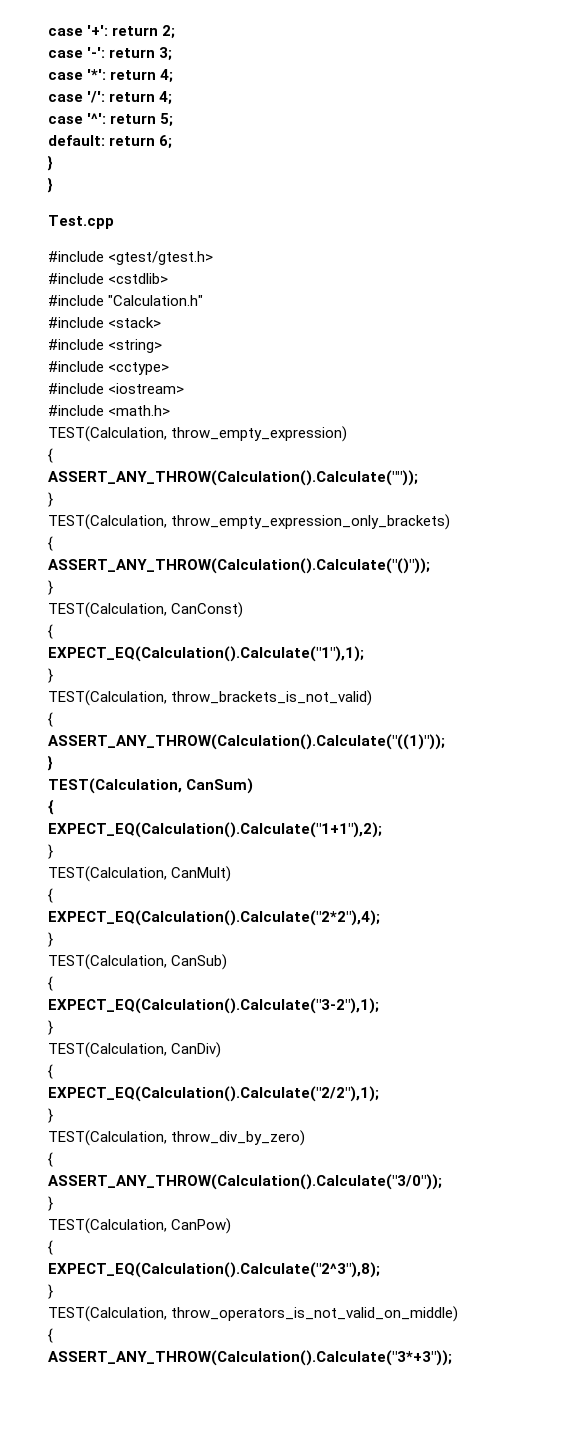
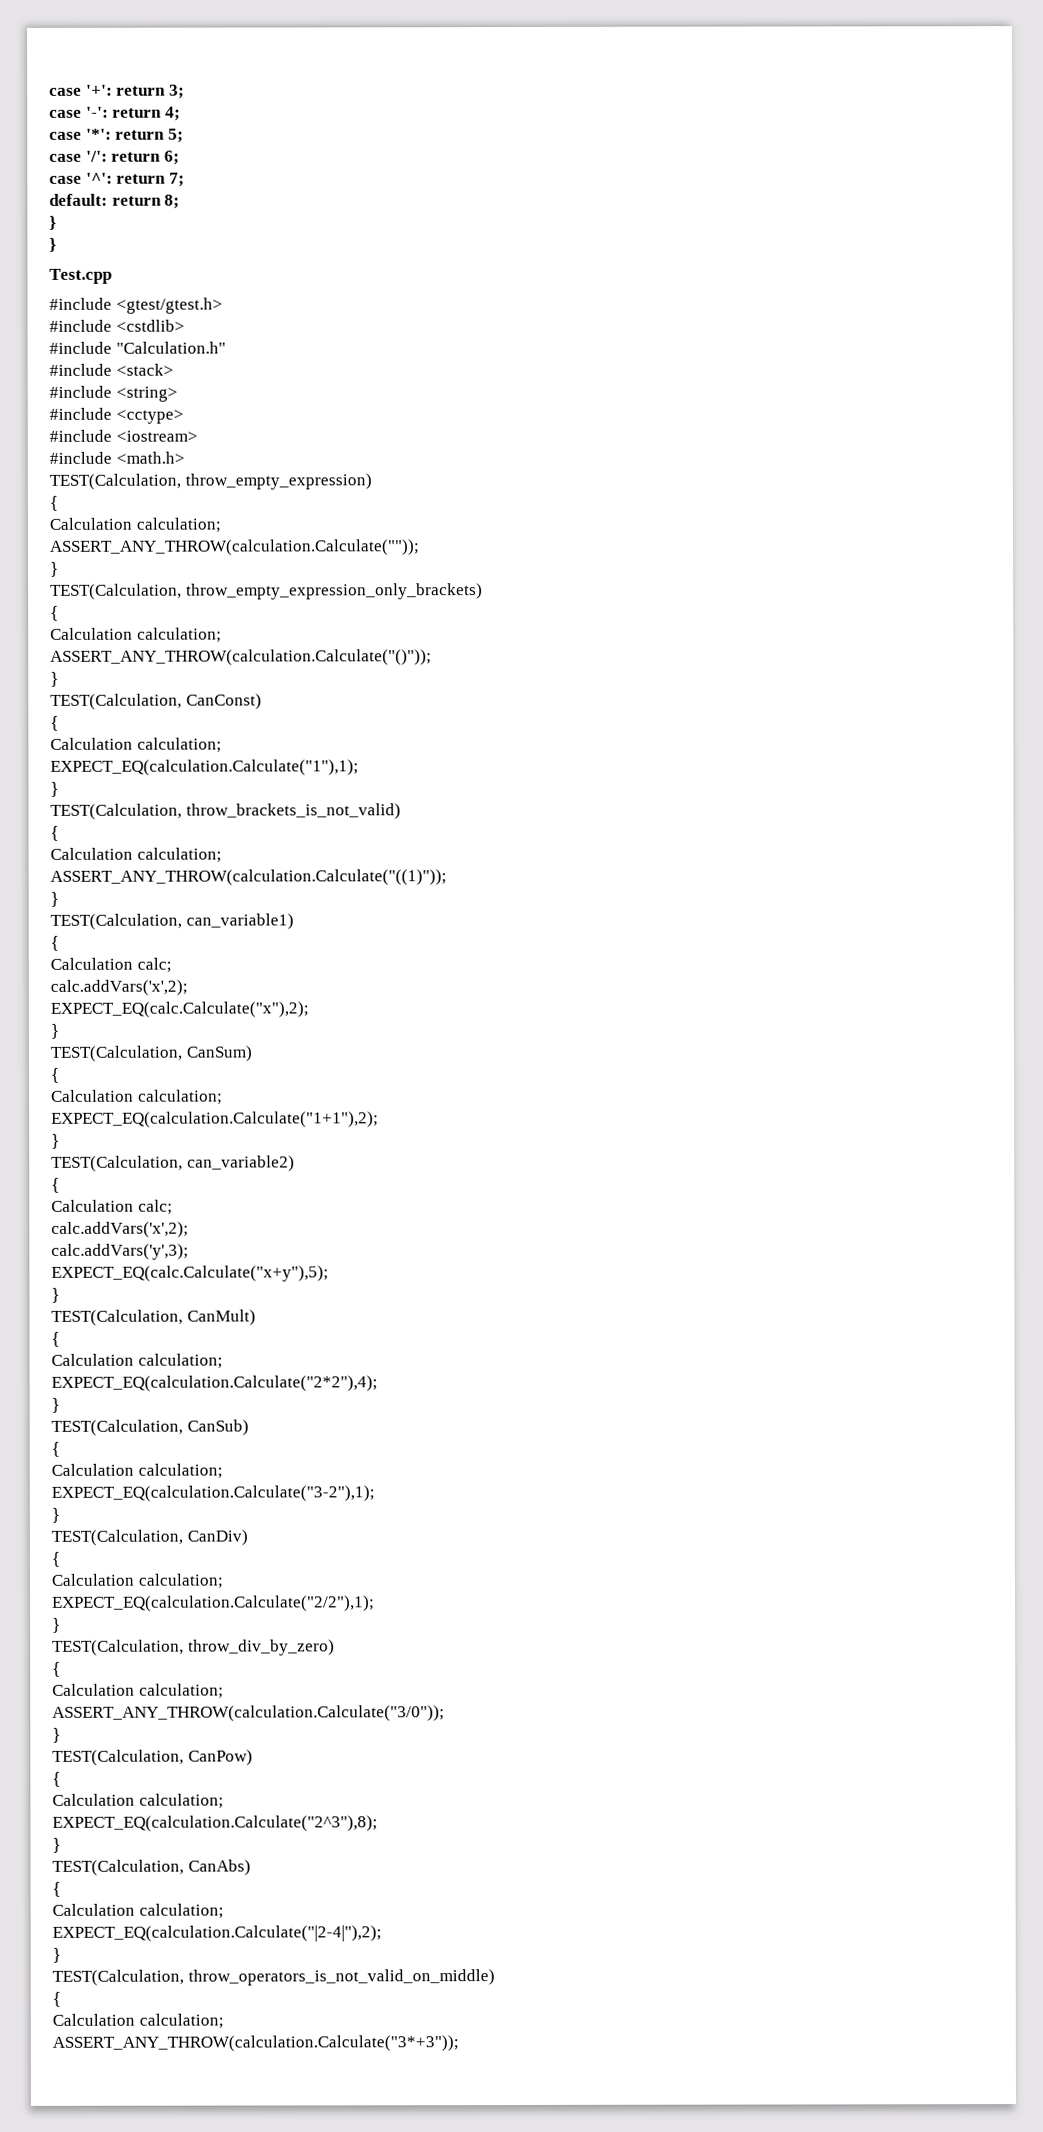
- case '+': return 2;
+ case '+': return 3;
- case '-': return 3;
+ case '-': return 4;
- case '*': return 4;
+ case '*': return 5;
- case '/': return 4;
+ case '/': return 6;
- case '^': return 5;
+ case '^': return 7;
- default: return 6;
+ default: return 8;
  TEST(Calculation, throw_empty_expression)
  {
- ASSERT_ANY_THROW(Calculation().Calculate(""));
+ Calculation calculation;
+ ASSERT_ANY_THROW(calculation.Calculate(""));
  TEST(Calculation, throw_empty_expression_only_brackets)
  {
- ASSERT_ANY_THROW(Calculation().Calculate("()"));
+ Calculation calculation;
+ ASSERT_ANY_THROW(calculation.Calculate("()"));
  TEST(Calculation, CanConst)
  {
- EXPECT_EQ(Calculation().Calculate("1"),1);
+ Calculation calculation;
+ EXPECT_EQ(calculation.Calculate("1"),1);
  TEST(Calculation, throw_brackets_is_not_valid)
  {
- ASSERT_ANY_THROW(Calculation().Calculate("((1)"));
+ Calculation calculation;
+ ASSERT_ANY_THROW(calculation.Calculate("((1)"));
+ }
+ TEST(Calculation, can_variable1)
+ {
+ Calculation calc;
+ calc.addVars('x',2);
+ EXPECT_EQ(calc.Calculate("x"),2);
  }
  TEST(Calculation, CanSum)
  {
- EXPECT_EQ(Calculation().Calculate("1+1"),2);
+ Calculation calculation;
+ EXPECT_EQ(calculation.Calculate("1+1"),2);
+ }
+ TEST(Calculation, can_variable2)
+ {
+ Calculation calc;
+ calc.addVars('x',2);
+ calc.addVars('y',3);
+ EXPECT_EQ(calc.Calculate("x+y"),5);
  TEST(Calculation, CanMult)
  {
- EXPECT_EQ(Calculation().Calculate("2*2"),4);
+ Calculation calculation;
+ EXPECT_EQ(calculation.Calculate("2*2"),4);
  TEST(Calculation, CanSub)
  {
- EXPECT_EQ(Calculation().Calculate("3-2"),1);
+ Calculation calculation;
+ EXPECT_EQ(calculation.Calculate("3-2"),1);
  TEST(Calculation, CanDiv)
  {
- EXPECT_EQ(Calculation().Calculate("2/2"),1);
+ Calculation calculation;
+ EXPECT_EQ(calculation.Calculate("2/2"),1);
  TEST(Calculation, throw_div_by_zero)
  {
- ASSERT_ANY_THROW(Calculation().Calculate("3/0"));
+ Calculation calculation;
+ ASSERT_ANY_THROW(calculation.Calculate("3/0"));
  TEST(Calculation, CanPow)
  {
- EXPECT_EQ(Calculation().Calculate("2^3"),8);
+ Calculation calculation;
+ EXPECT_EQ(calculation.Calculate("2^3"),8);
+ }
+ TEST(Calculation, CanAbs)
+ {
+ Calculation calculation;
+ EXPECT_EQ(calculation.Calculate("|2-4|"),2);
  TEST(Calculation, throw_operators_is_not_valid_on_middle)
  {
- ASSERT_ANY_THROW(Calculation().Calculate("3*+3"));
+ Calculation calculation;
+ ASSERT_ANY_THROW(calculation.Calculate("3*+3"));

